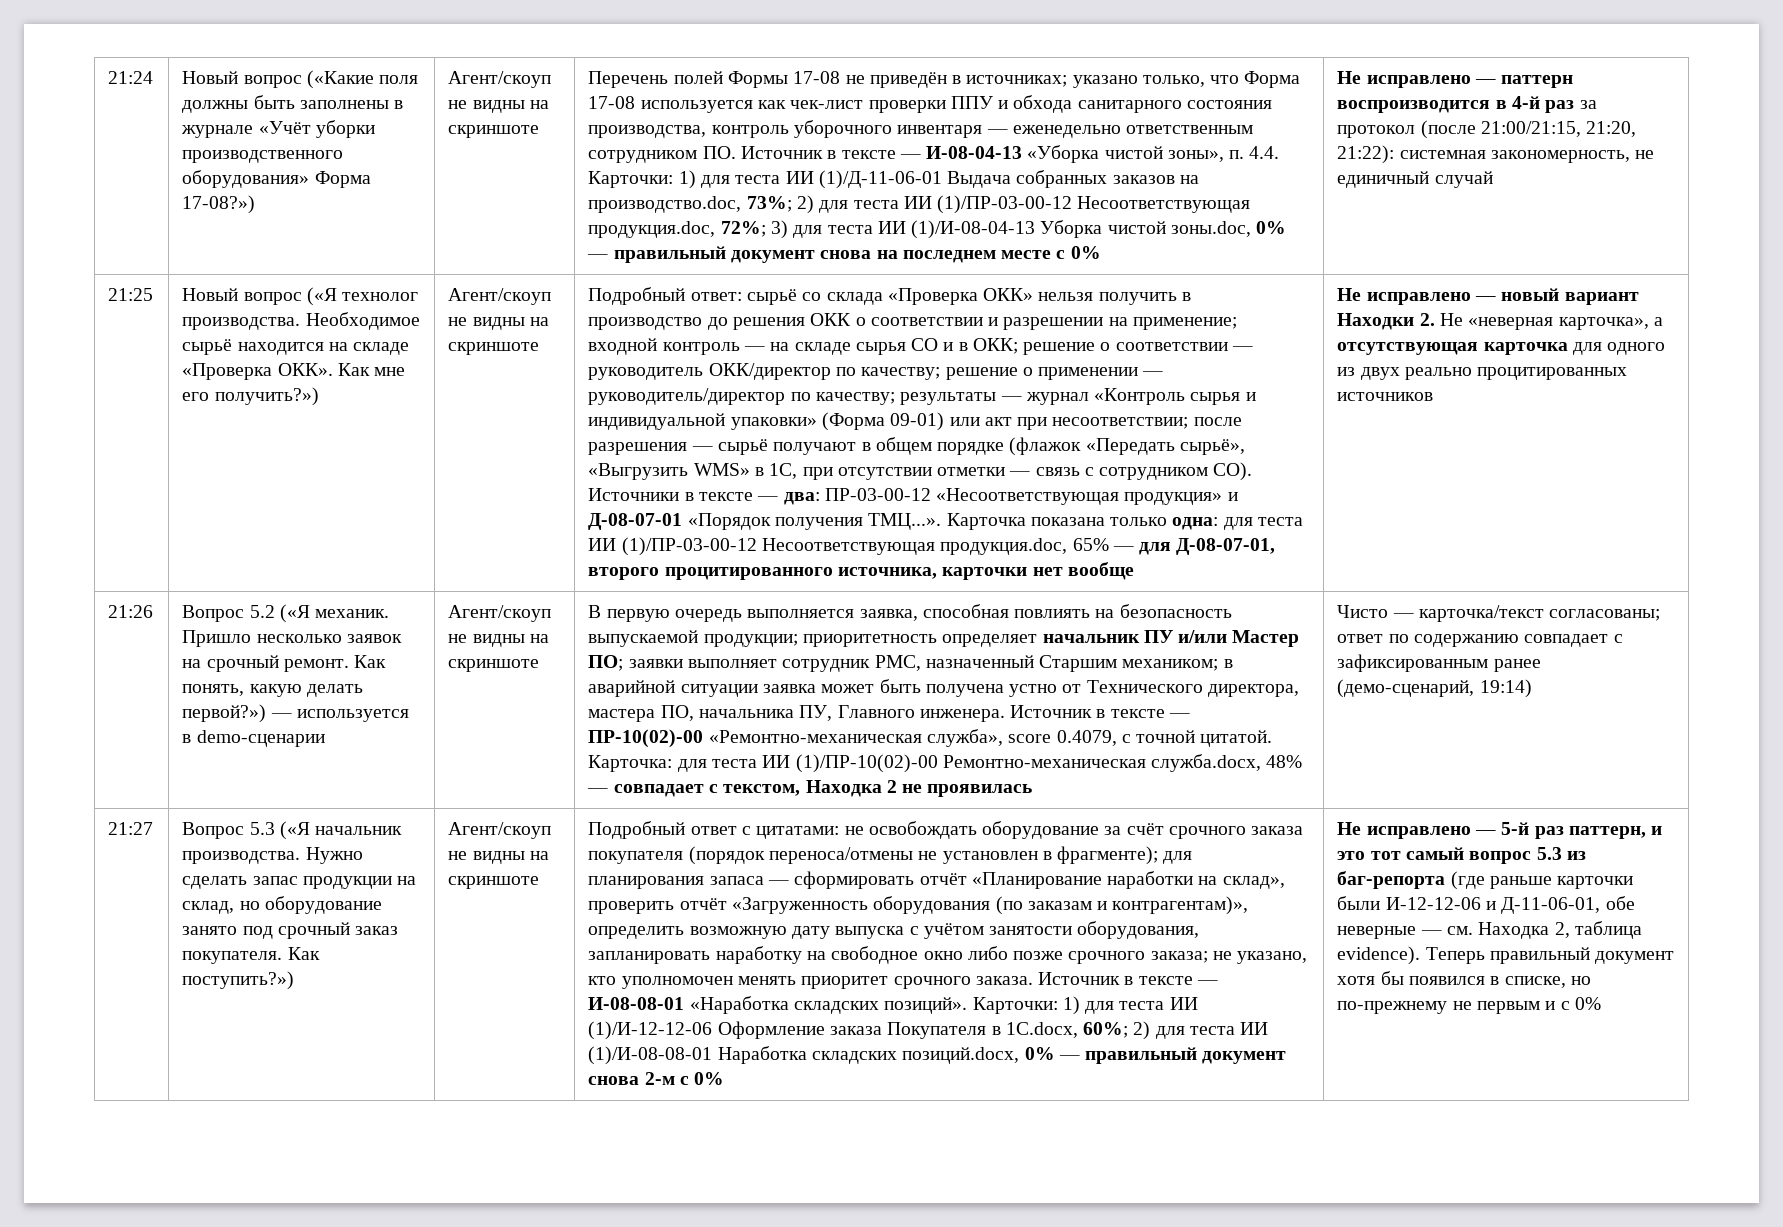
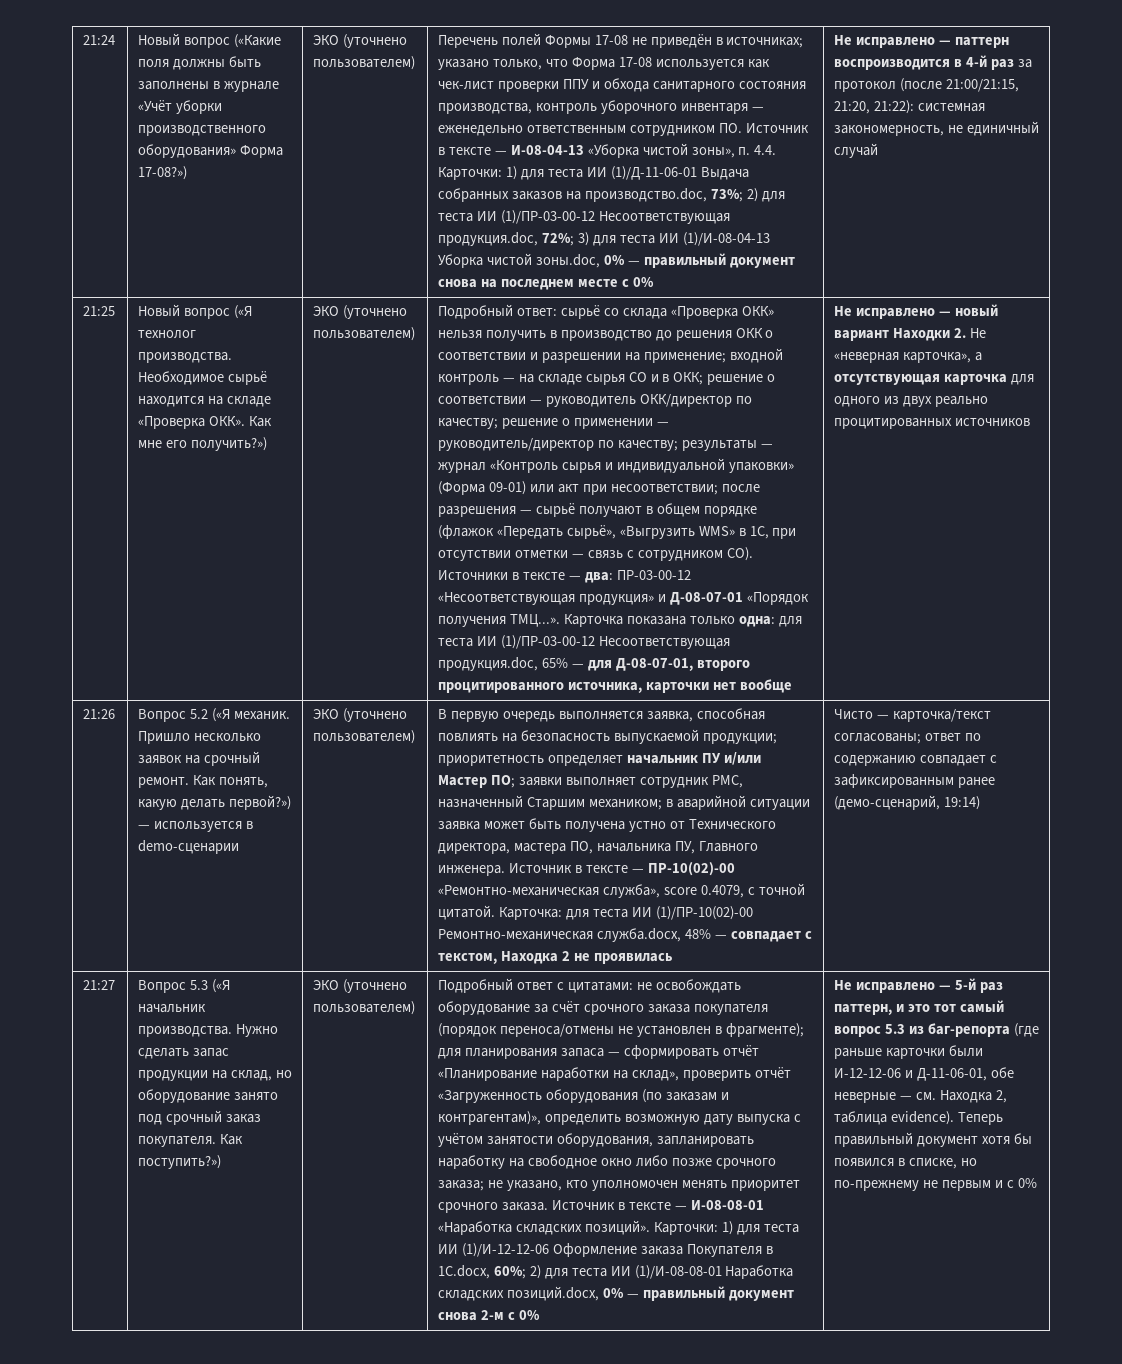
- Новый вопрос («Какие поля должны быть заполнены в журнале «Учёт уборки производственного оборудования» Форма 17-08?») | Агент/скоуп не видны на скриншоте
+ Новый вопрос («Какие поля должны быть заполнены в журнале «Учёт уборки производственного оборудования» Форма 17-08?») | ЭКО (уточнено пользователем)
- Как мне его получить?») | Агент/скоуп не видны на скриншоте
+ Как мне его получить?») | ЭКО (уточнено пользователем)
- — используется в demo-сценарии | Агент/скоуп не видны на скриншоте
+ — используется в demo-сценарии | ЭКО (уточнено пользователем)
- Как поступить?») | Агент/скоуп не видны на скриншоте
+ Как поступить?») | ЭКО (уточнено пользователем)

